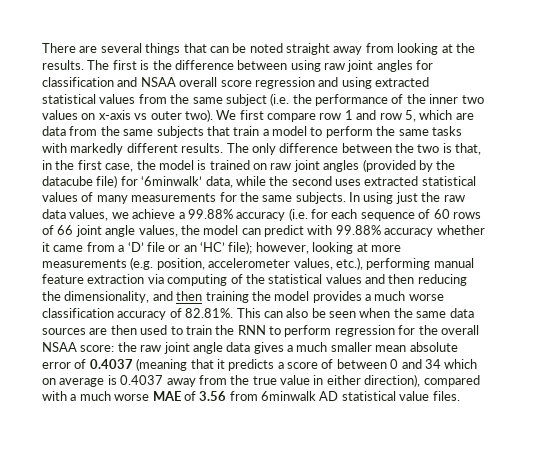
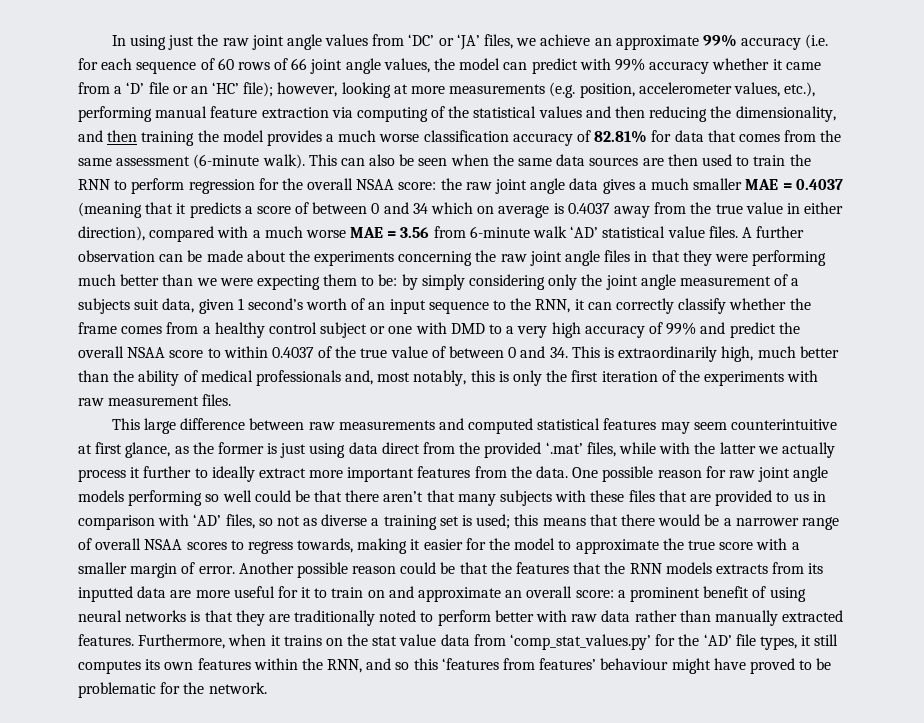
- There are several things that can be noted straight away from looking at the results. The first is the difference between using raw joint angles for classification and NSAA overall score regression and using extracted statistical values from the same subject (i.e. the performance of the inner two values on x-axis vs outer two). We first compare row 1 and row 5, which are data from the same subjects that train a model to perform the same tasks with markedly different results. The only difference between the two is that, in the first case, the model is trained on raw joint angles (provided by the datacube file) for ‘6minwalk’ data, while the second uses extracted statistical values of many measurements for the same subjects. In using just the raw data values, we achieve a 99.88% accuracy (i.e. for each sequence of 60 rows of 66 joint angle values, the model can predict with 99.88% accuracy whether it came from a ‘D’ file or an ‘HC’ file);
+ In using just the raw joint angle values from ‘DC’ or ‘JA’ files, we achieve an approximate 99% accuracy (i.e. for each sequence of 60 rows of 66 joint angle values, the model can predict with 99% accuracy whether it came from a ‘D’ file or an ‘HC’ file);
- however, looking at more measurements (e.g. position, accelerometer values, etc.), performing manual feature extraction via computing of the statistical values and then reducing the dimensionality, and then training the model provides a much worse classification accuracy of 82.81%. This can also be seen when the same data sources are then used to train the RNN to perform regression for the overall NSAA score:
+ however, looking at more measurements (e.g. position, accelerometer values, etc.), performing manual feature extraction via computing of the statistical values and then reducing the dimensionality, and then training the model provides a much worse classification accuracy of 82.81% for data that comes from the same assessment (6-minute walk). This can also be seen when the same data sources are then used to train the RNN to perform regression for the overall NSAA score:
- the raw joint angle data gives a much smaller mean absolute error of 0.4037 (meaning that it predicts a score of between 0 and 34 which on average is 0.4037 away from the true value in either direction), compared with a much worse MAE of 3.56 from 6minwalk AD statistical value files.
+ the raw joint angle data gives a much smaller MAE = 0.4037 (meaning that it predicts a score of between 0 and 34 which on average is 0.4037 away from the true value in either direction), compared with a much worse MAE = 3.56 from 6-minute walk ‘AD’ statistical value files. A further observation can be made about the experiments concerning the raw joint angle files in that they were performing much better than we were expecting them to be: by simply considering only the joint angle measurement of a subjects suit data, given 1 second’s worth of an input sequence to the RNN, it can correctly classify whether the frame comes from a healthy control subject or one with DMD to a very high accuracy of 99% and predict the overall NSAA score to within 0.4037 of the true value of between 0 and 34. This is extraordinarily high, much better than the ability of medical professionals and, most notably, this is only the first iteration of the experiments with raw measurement files.
+ This large difference between raw measurements and computed statistical features may seem counterintuitive at first glance, as the former is just using data direct from the provided ‘.mat’ files, while with the latter we actually process it further to ideally extract more important features from the data. One possible reason for raw joint angle models performing so well could be that there aren’t that many subjects with these files that are provided to us in comparison with ‘AD’ files, so not as diverse a training set is used; this means that there would be a narrower range of overall NSAA scores to regress towards, making it easier for the model to approximate the true score with a smaller margin of error. Another possible reason could be that the features that the RNN models extracts from its inputted data are more useful for it to train on and approximate an overall score: a prominent benefit of using neural networks is that they are traditionally noted to perform better with raw data rather than manually extracted features. Furthermore, when it trains on the stat value data from ‘comp_stat_values.py’ for the ‘AD’ file types, it still computes its own features within the RNN, and so this ‘features from features’ behaviour might have proved to be problematic for the network.

